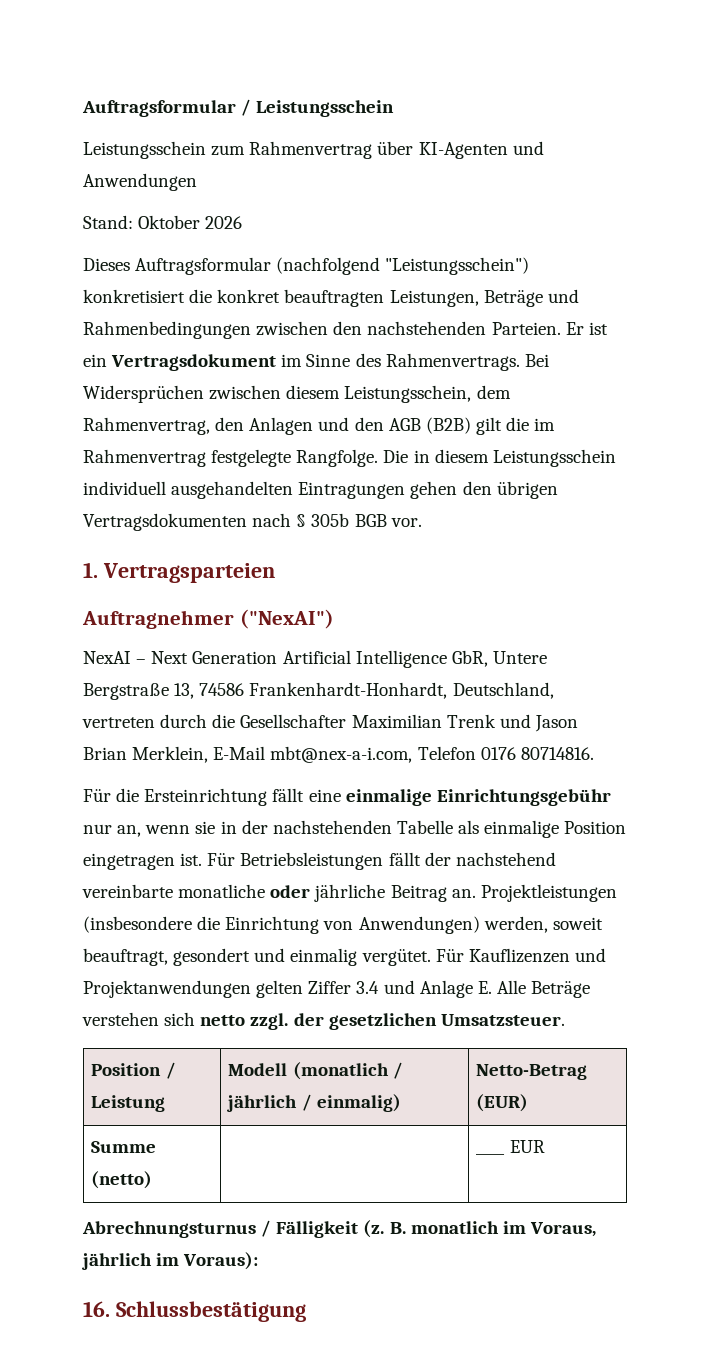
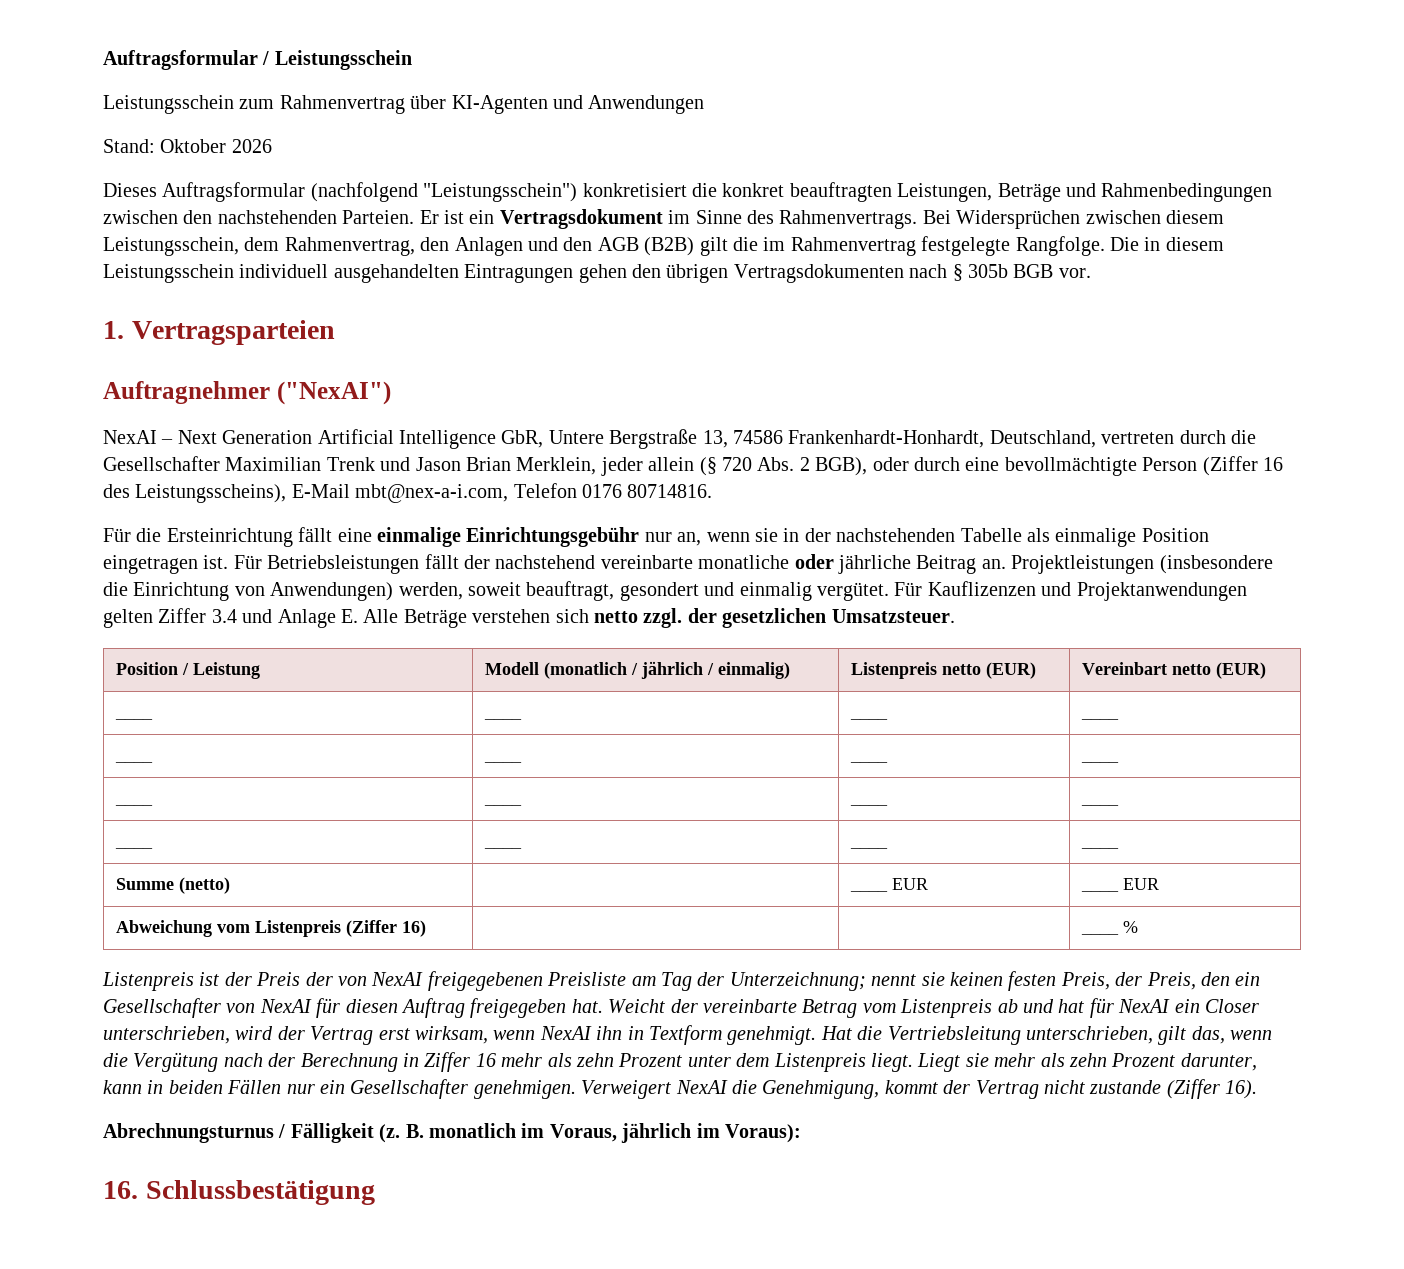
- NexAI – Next Generation Artificial Intelligence GbR, Untere Bergstraße 13, 74586 Frankenhardt-Honhardt, Deutschland, vertreten durch die Gesellschafter Maximilian Trenk und Jason Brian Merklein, E-Mail mbt@nex-a-i.com, Telefon 0176 80714816.
+ NexAI – Next Generation Artificial Intelligence GbR, Untere Bergstraße 13, 74586 Frankenhardt-Honhardt, Deutschland, vertreten durch die Gesellschafter Maximilian Trenk und Jason Brian Merklein, jeder allein (§ 720 Abs. 2 BGB), oder durch eine bevollmächtigte Person (Ziffer 16 des Leistungsscheins), E-Mail mbt@nex-a-i.com, Telefon 0176 80714816.
- Position / Leistung | Modell (monatlich / jährlich / einmalig) | Netto-Betrag (EUR)
- Summe (netto) | | ____ EUR
+ Position / Leistung | Modell (monatlich / jährlich / einmalig) | Listenpreis netto (EUR) | Vereinbart netto (EUR)
+ ____ | ____ | ____ | ____
+ ____ | ____ | ____ | ____
+ ____ | ____ | ____ | ____
+ ____ | ____ | ____ | ____
+ Summe (netto) | | ____ EUR | ____ EUR
+ Abweichung vom Listenpreis (Ziffer 16) | | | ____ %
+ Listenpreis ist der Preis der von NexAI freigegebenen Preisliste am Tag der Unterzeichnung; nennt sie keinen festen Preis, der Preis, den ein Gesellschafter von NexAI für diesen Auftrag freigegeben hat. Weicht der vereinbarte Betrag vom Listenpreis ab und hat für NexAI ein Closer unterschrieben, wird der Vertrag erst wirksam, wenn NexAI ihn in Textform genehmigt. Hat die Vertriebsleitung unterschrieben, gilt das, wenn die Vergütung nach der Berechnung in Ziffer 16 mehr als zehn Prozent unter dem Listenpreis liegt. Liegt sie mehr als zehn Prozent darunter, kann in beiden Fällen nur ein Gesellschafter genehmigen. Verweigert NexAI die Genehmigung, kommt der Vertrag nicht zustande (Ziffer 16).

